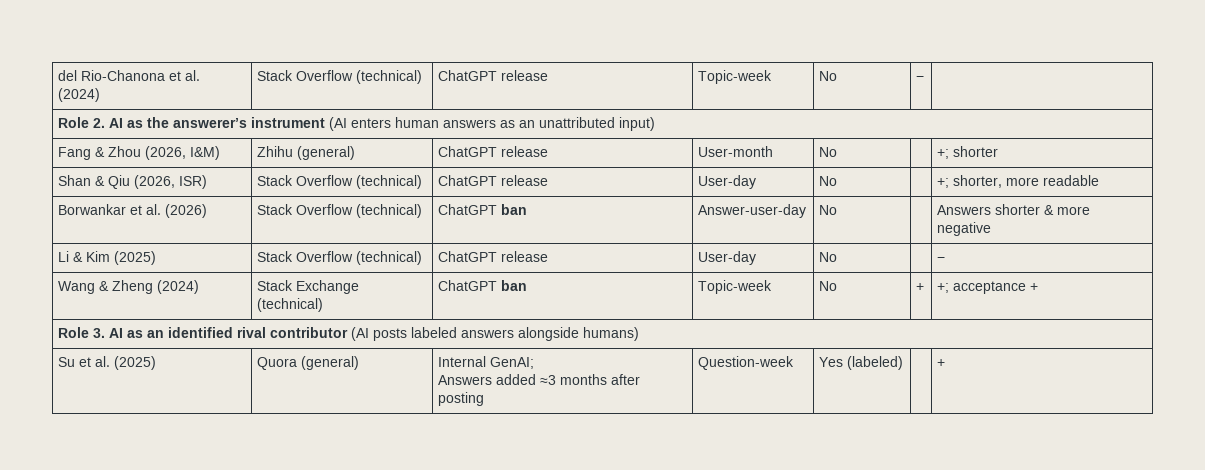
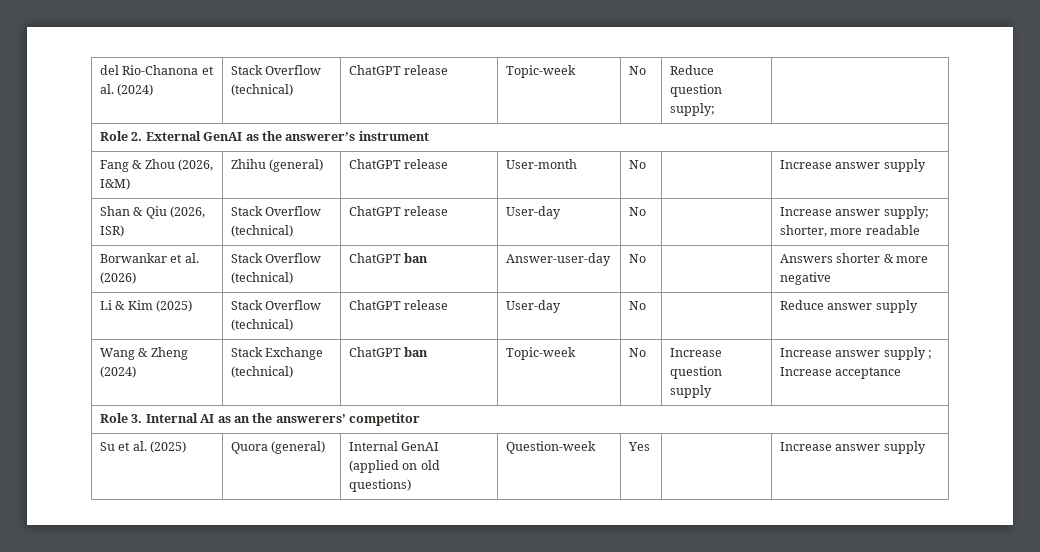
- del Rio-Chanona et al. (2024) | Stack Overflow (technical) | ChatGPT release | Topic-week | No | − |
+ del Rio-Chanona et al. (2024) | Stack Overflow (technical) | ChatGPT release | Topic-week | No | Reduce question supply; |
- Role 2. AI as the answerer’s instrument (AI enters human answers as an unattributed input)
+ Role 2. External GenAI as the answerer’s instrument
- Fang & Zhou (2026, I&M) | Zhihu (general) | ChatGPT release | User-month | No | | +; shorter
+ Fang & Zhou (2026, I&M) | Zhihu (general) | ChatGPT release | User-month | No | | Increase answer supply
- Shan & Qiu (2026, ISR) | Stack Overflow (technical) | ChatGPT release | User-day | No | | +; shorter, more readable
+ Shan & Qiu (2026, ISR) | Stack Overflow (technical) | ChatGPT release | User-day | No | | Increase answer supply; shorter, more readable
- Li & Kim (2025) | Stack Overflow (technical) | ChatGPT release | User-day | No | | −
+ Li & Kim (2025) | Stack Overflow (technical) | ChatGPT release | User-day | No | | Reduce answer supply
- Wang & Zheng (2024) | Stack Exchange (technical) | ChatGPT ban | Topic-week | No | + | +; acceptance +
+ Wang & Zheng (2024) | Stack Exchange (technical) | ChatGPT ban | Topic-week | No | Increase question supply | Increase answer supply ; Increase acceptance
- Role 3. AI as an identified rival contributor (AI posts labeled answers alongside humans)
+ Role 3. Internal AI as an the answerers’ competitor
- Su et al. (2025) | Quora (general) | Internal GenAI;
- Answers added ≈3 months after posting | Question-week | Yes (labeled) | | +
+ Su et al. (2025) | Quora (general) | Internal GenAI (applied on old questions) | Question-week | Yes | | Increase answer supply

